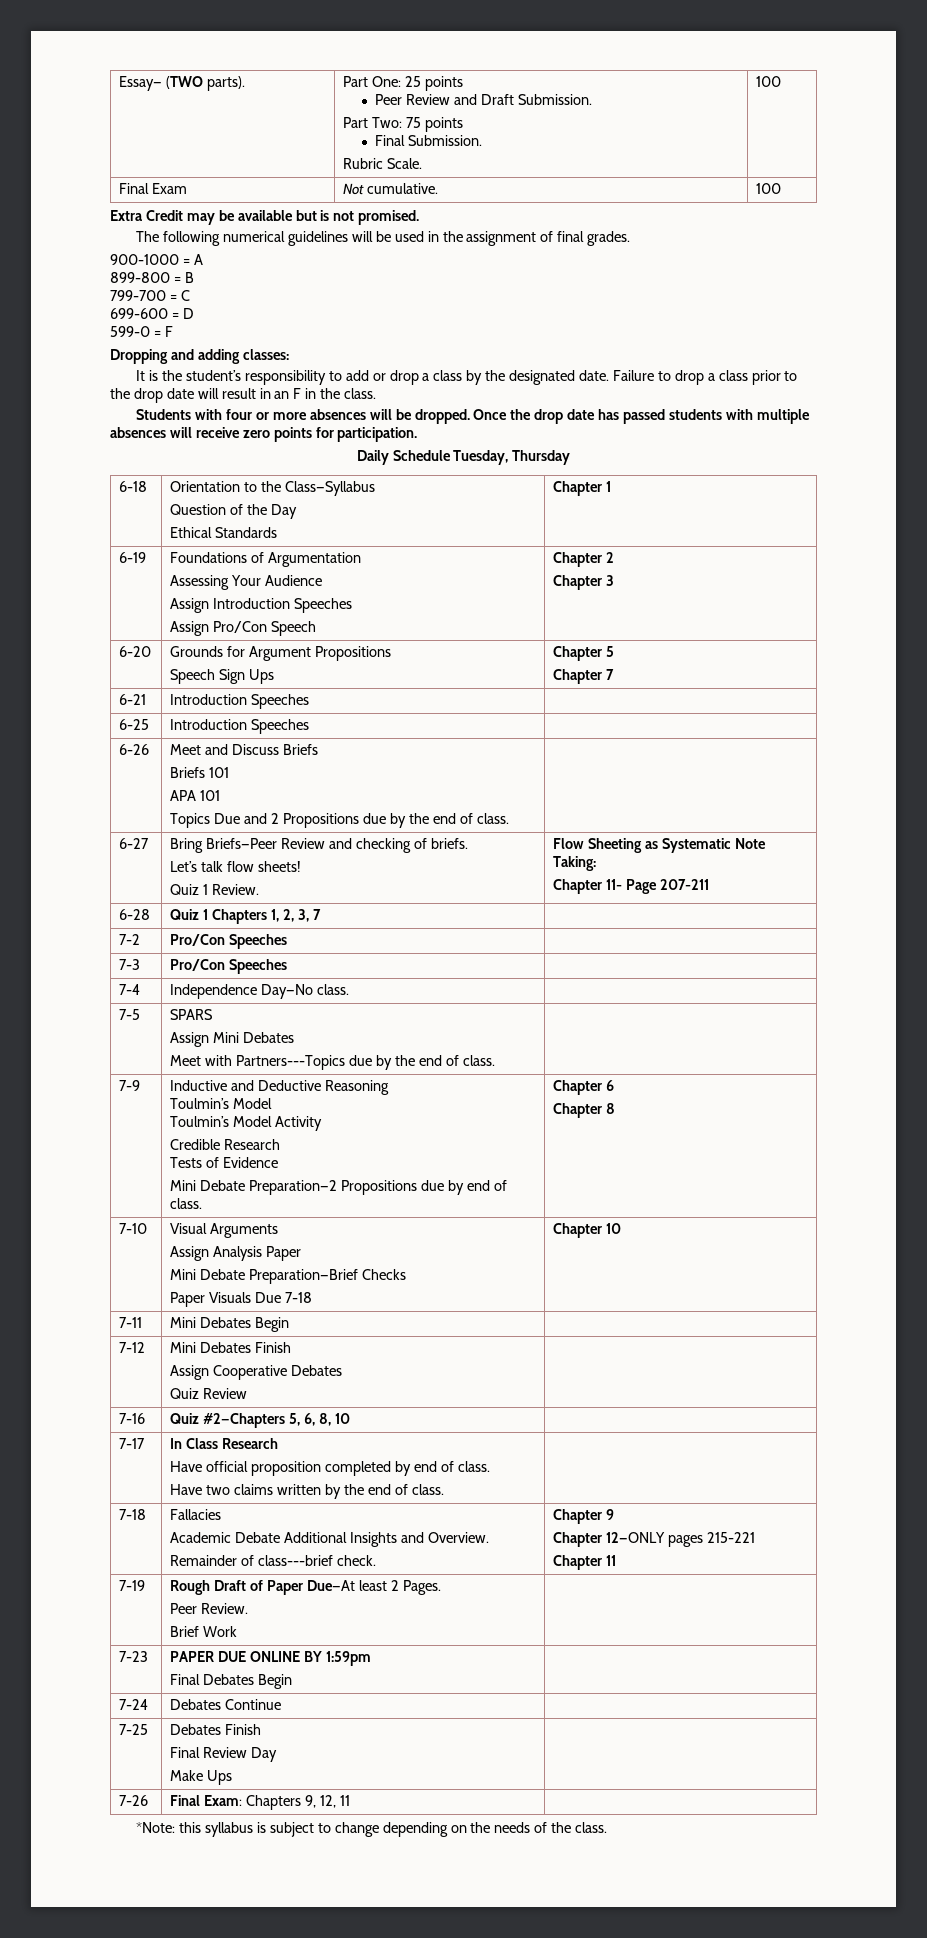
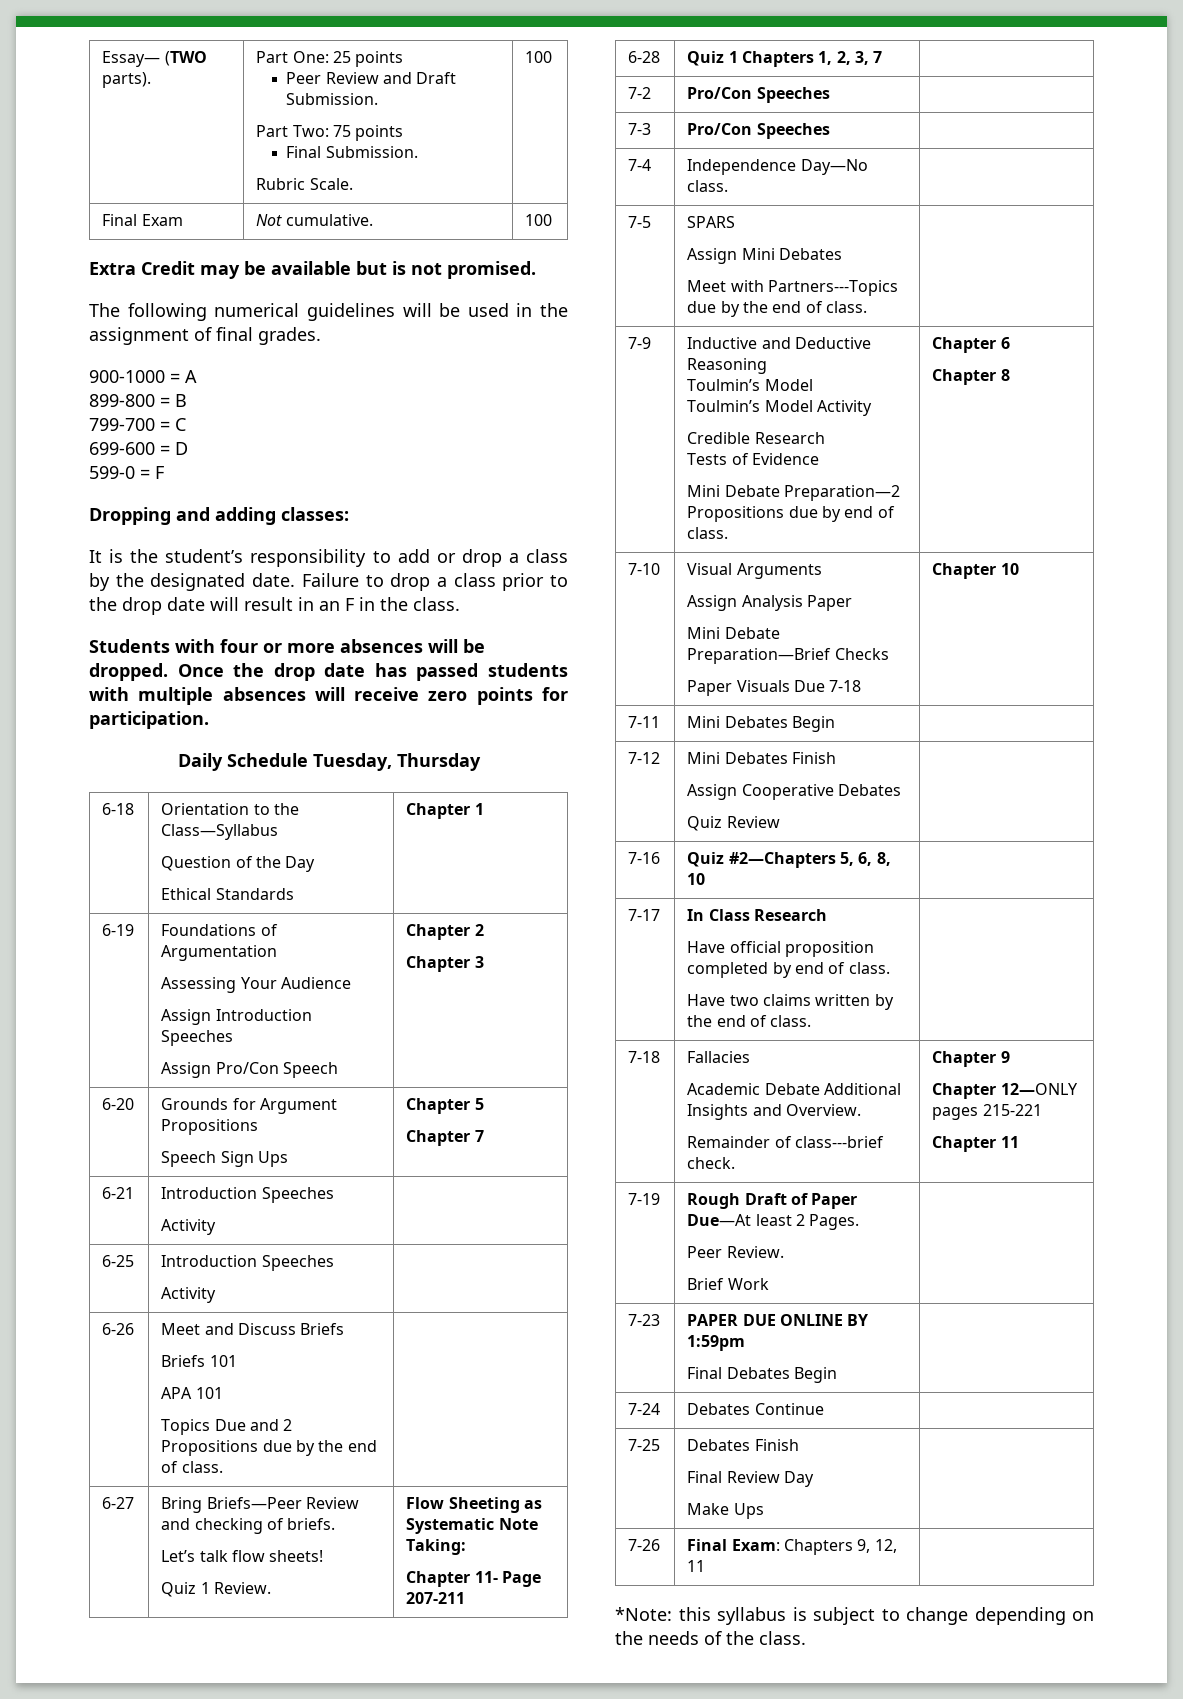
- 6-21 | Introduction Speeches |
+ 6-21 | Introduction Speeches
+ Activity |
- 6-25 | Introduction Speeches |
+ 6-25 | Introduction Speeches
+ Activity |

